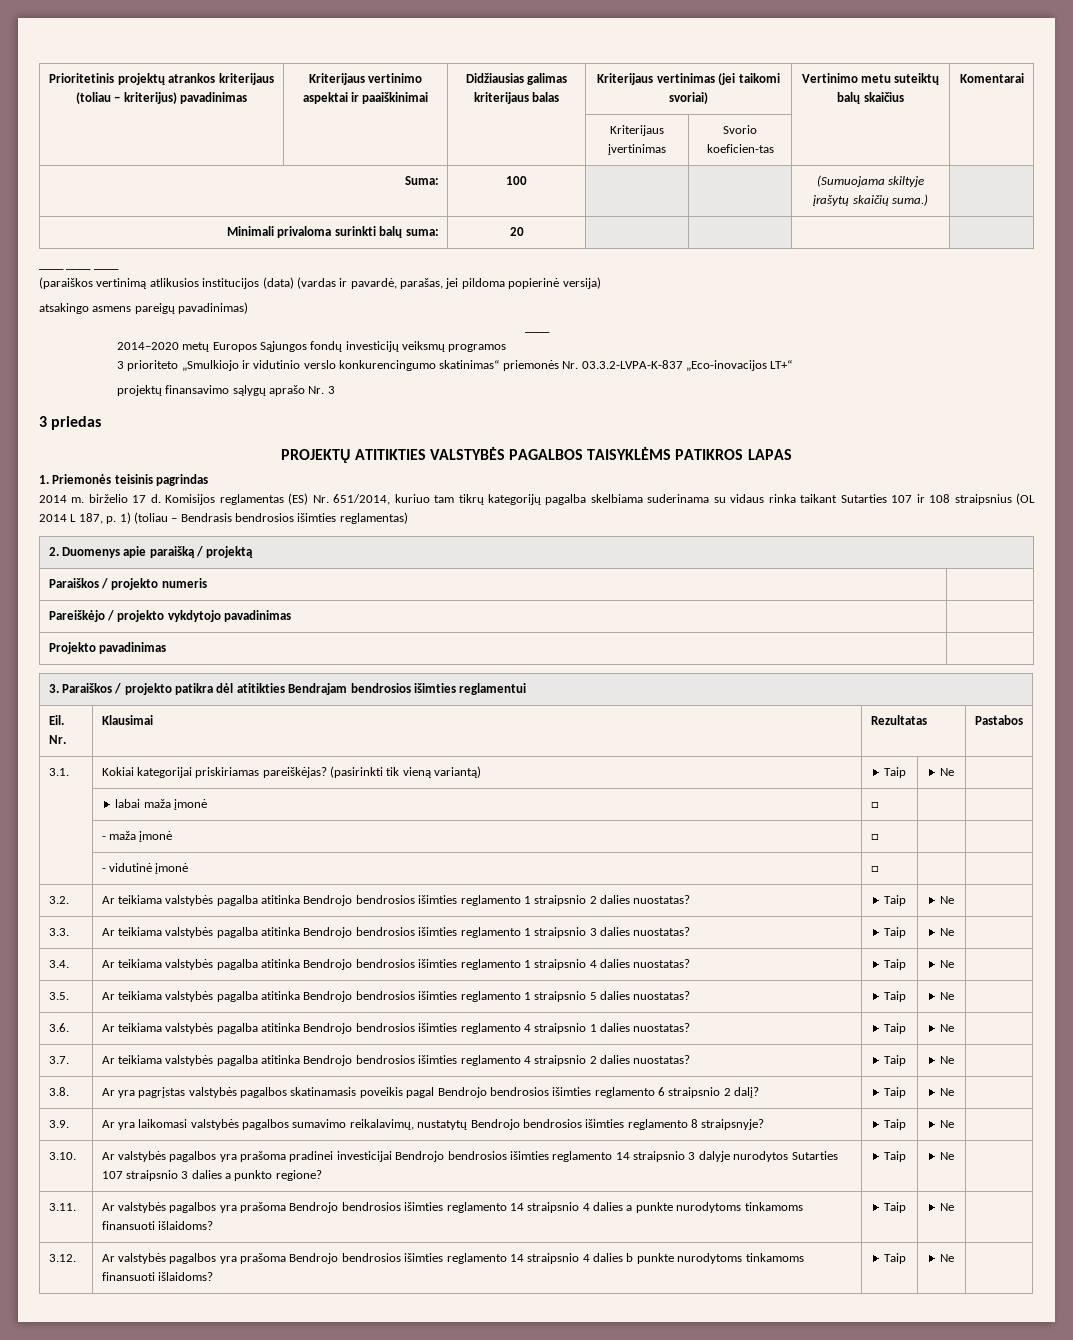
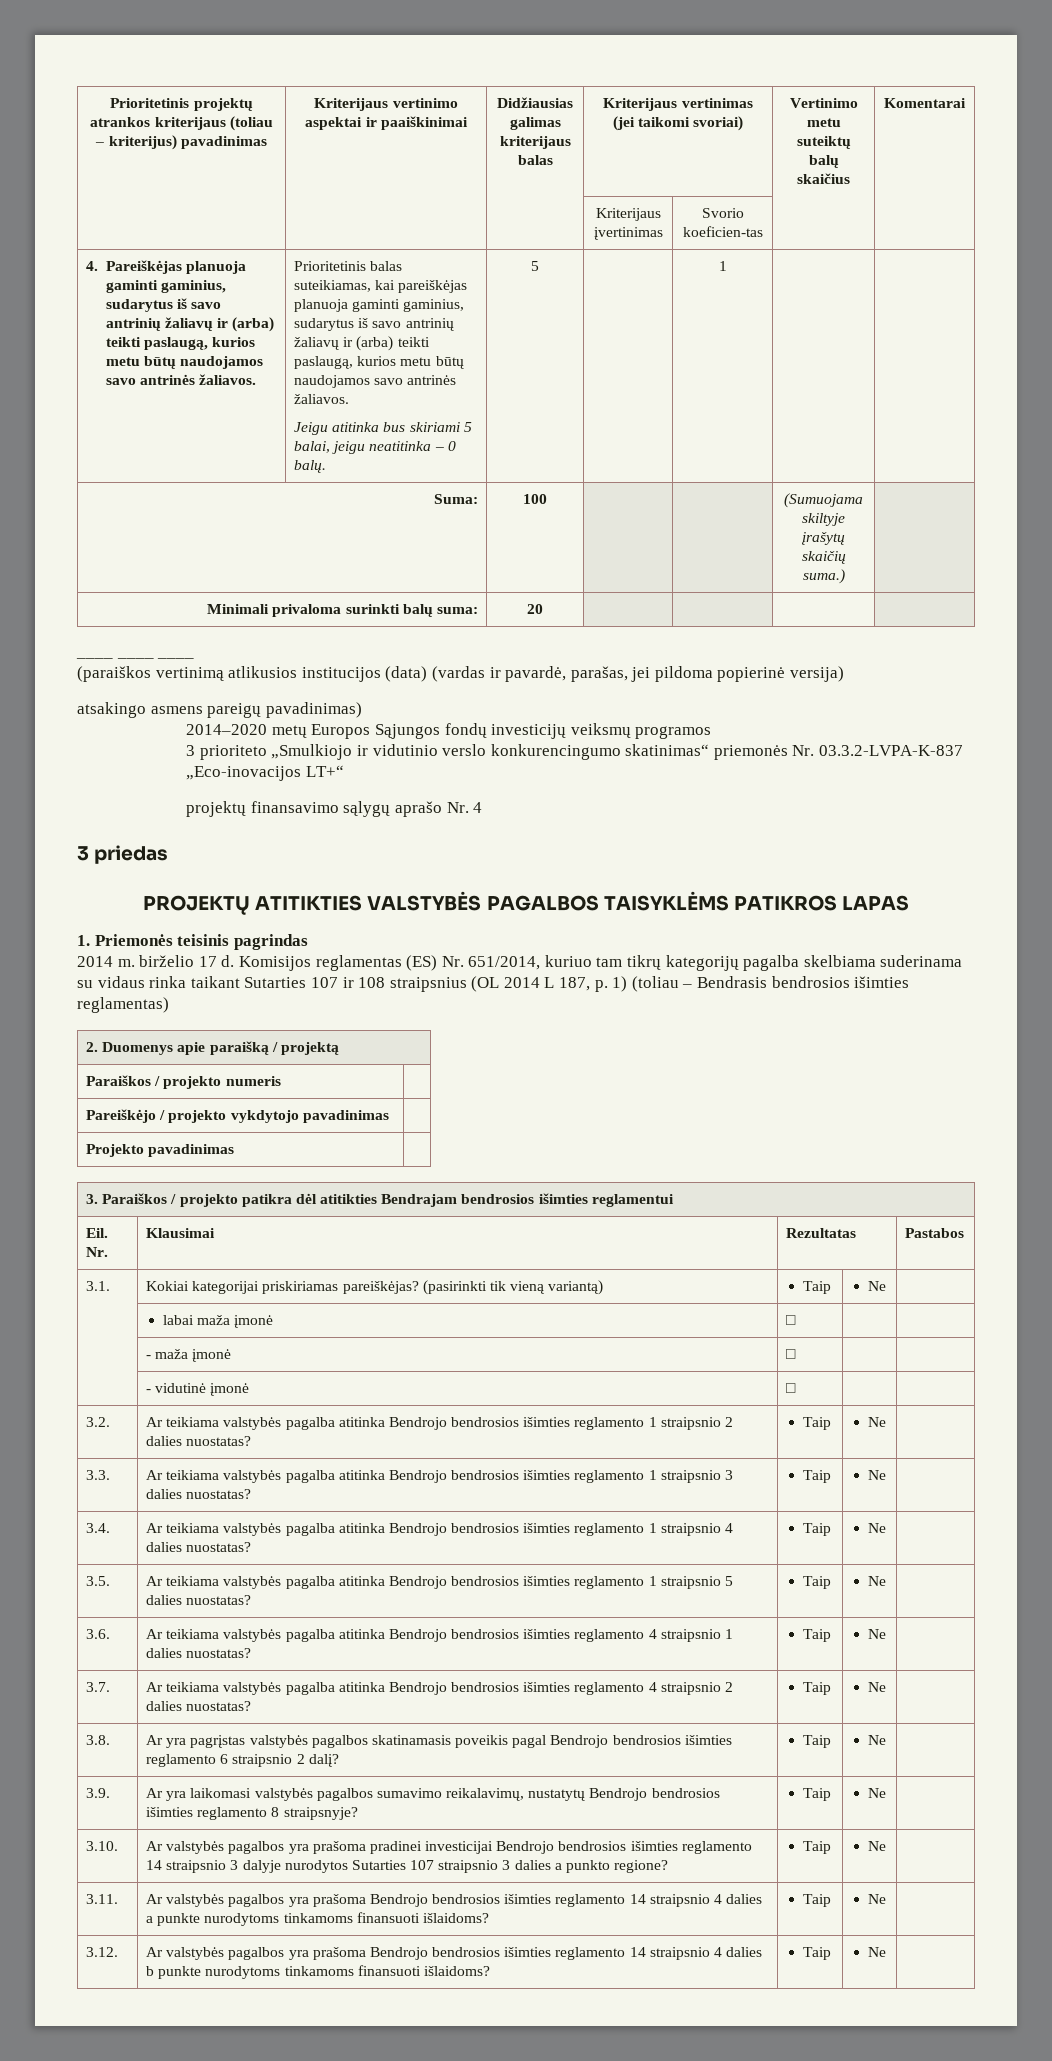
+ 4. Pareiškėjas planuoja gaminti gaminius, sudarytus iš savo antrinių žaliavų ir (arba) teikti paslaugą, kurios metu būtų naudojamos savo antrinės žaliavos. | Prioritetinis balas suteikiamas, kai pareiškėjas planuoja gaminti gaminius, sudarytus iš savo antrinių žaliavų ir (arba) teikti paslaugą, kurios metu būtų naudojamos savo antrinės žaliavos.
+ Jeigu atitinka bus skiriami 5 balai, jeigu neatitinka – 0 balų. | 5 | | 1
  atsakingo asmens pareigų pavadinimas)
- ____
- projektų finansavimo sąlygų aprašo Nr. 3
+ projektų finansavimo sąlygų aprašo Nr. 4

